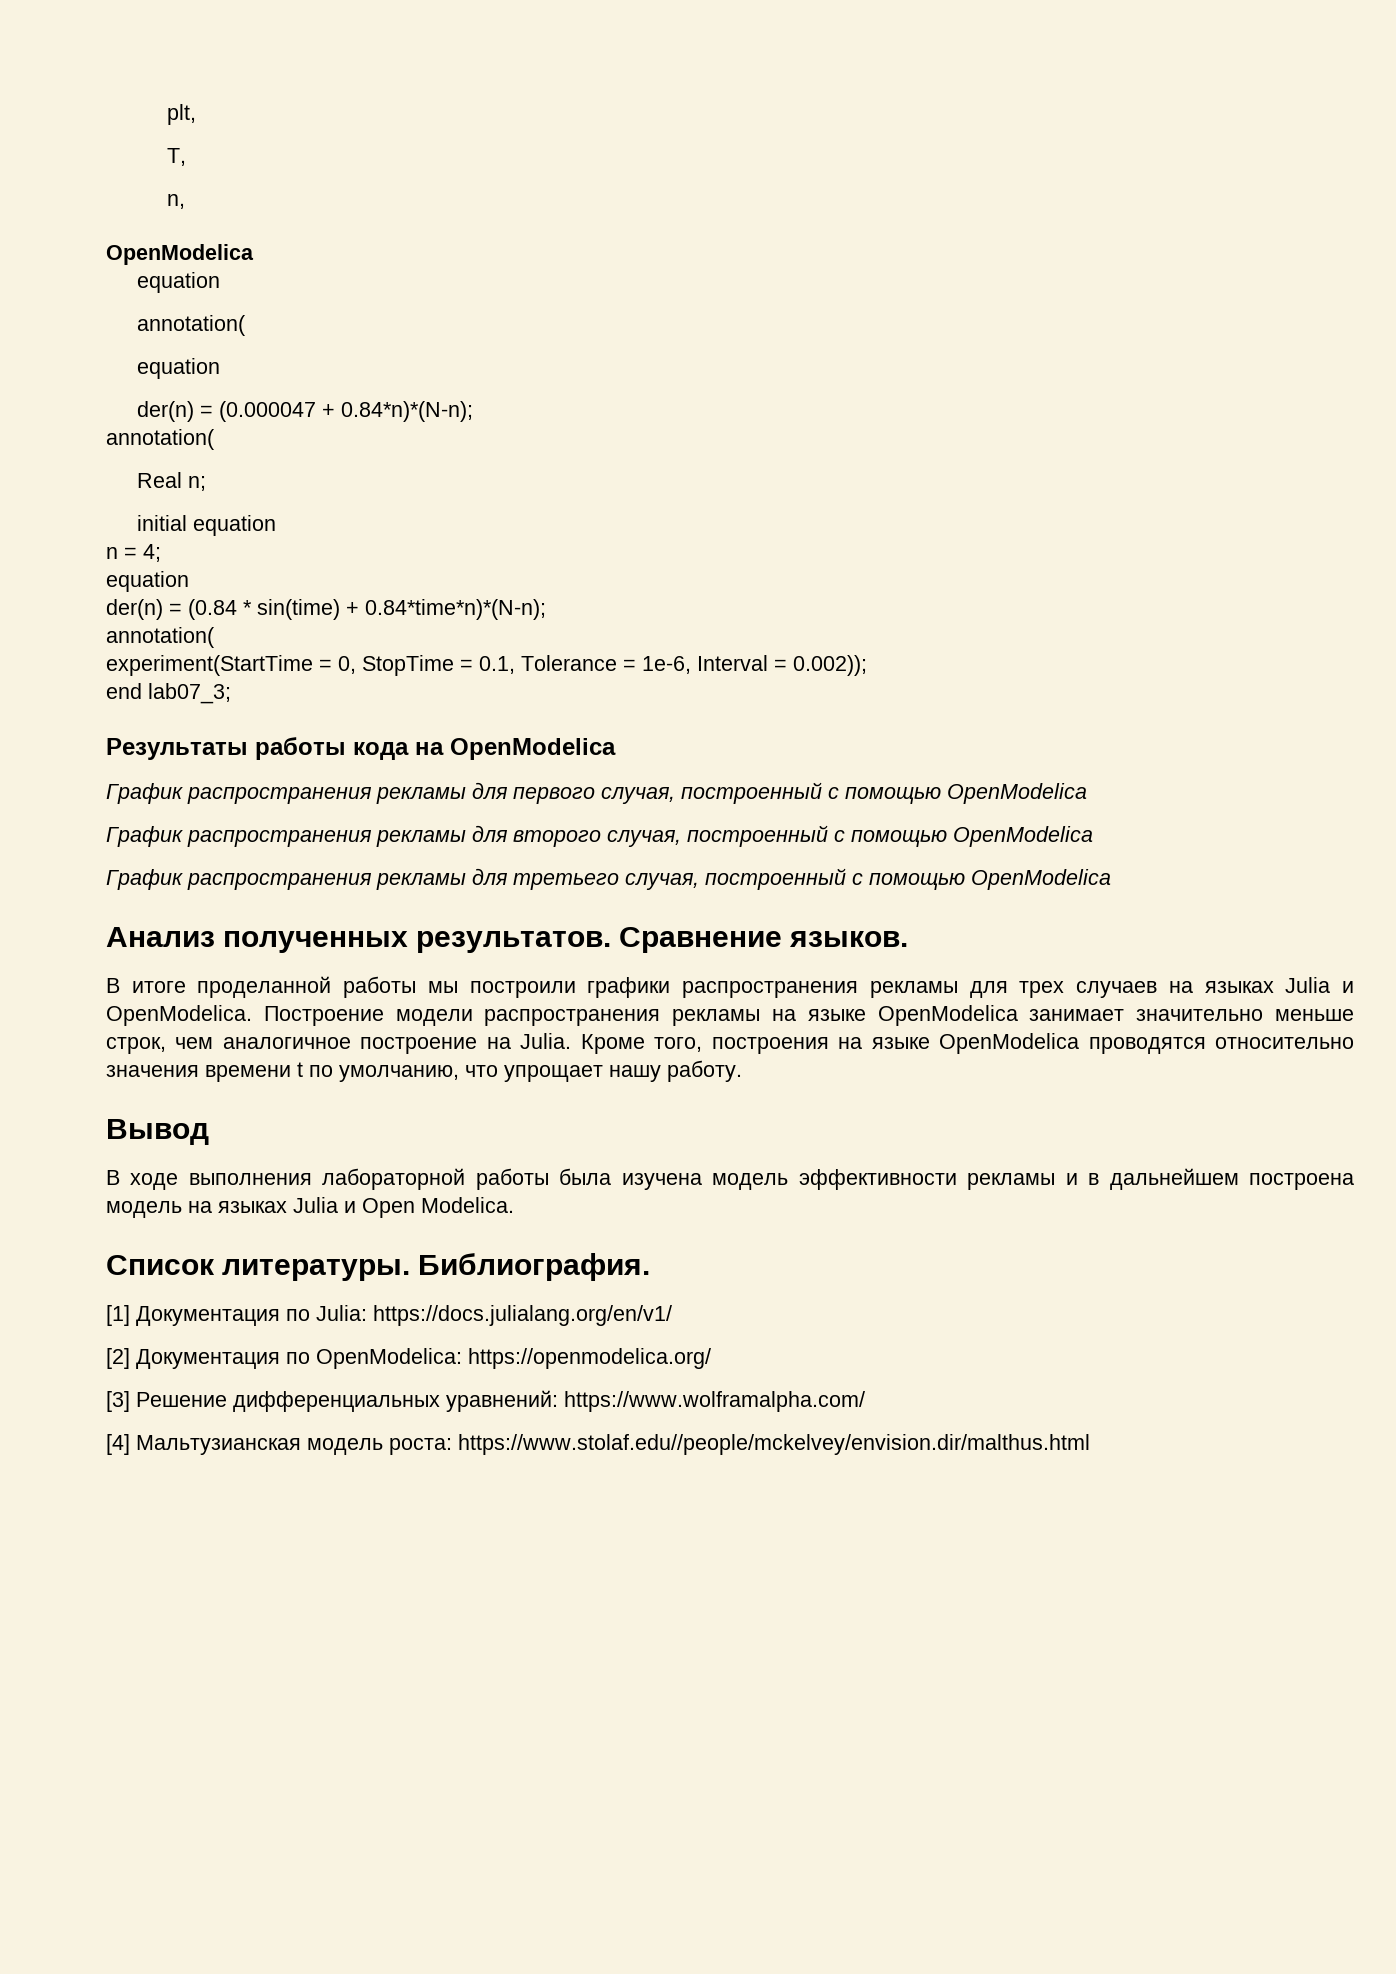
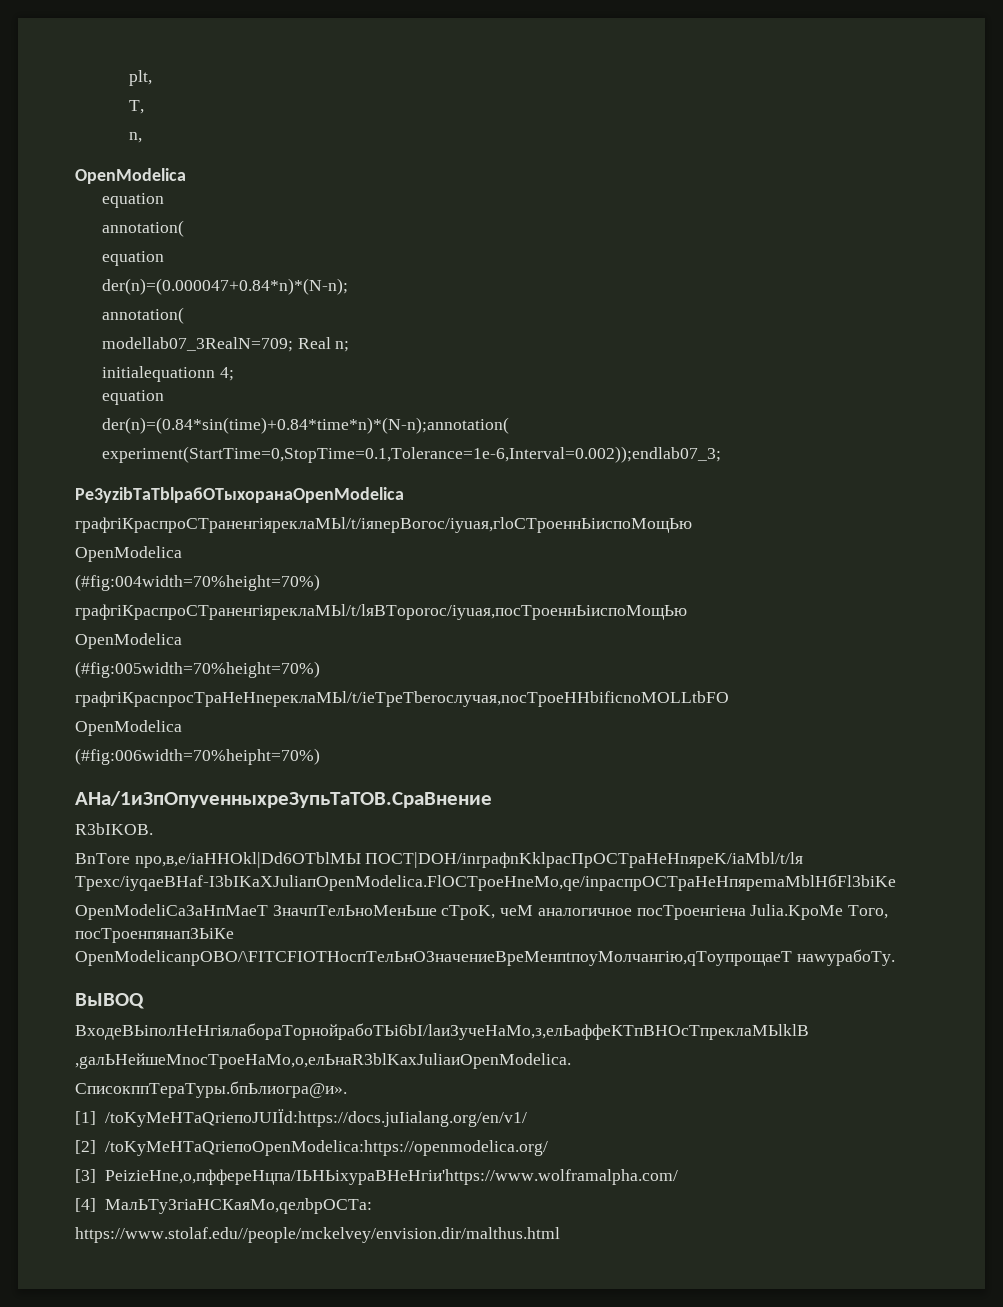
- der(n) = (0.000047 + 0.84*n)*(N-n);
+ der(n)=(0.000047+0.84*n)*(N-n);
  annotation(
- Real n;
+ modellab07_3RealN=709; Real n;
- initial equation
- n = 4;
+ initialequationn 4;
  equation
- der(n) = (0.84 * sin(time) + 0.84*time*n)*(N-n);
- annotation(
- experiment(StartTime = 0, StopTime = 0.1, Tolerance = 1e-6, Interval = 0.002));
- end lab07_3;
- Результаты работы кода на OpenModelica
- График распространения рекламы для первого случая, построенный с помощью OpenModelica
- График распространения рекламы для второго случая, построенный с помощью OpenModelica
- График распространения рекламы для третьего случая, построенный с помощью OpenModelica
- Анализ полученных результатов. Сравнение языков.
- В итоге проделанной работы мы построили графики распространения рекламы для трех случаев на языках Julia и OpenModelica. Построение модели распространения рекламы на языке OpenModelica занимает значительно меньше строк, чем аналогичное построение на Julia. Кроме того, построения на языке OpenModelica проводятся относительно значения времени t по умолчанию, что упрощает нашу работу.
- Вывод
- В ходе выполнения лабораторной работы была изучена модель эффективности рекламы и в дальнейшем построена модель на языках Julia и Open Modelica.
- Список литературы. Библиография.
- [1] Документация по Julia: https://docs.julialang.org/en/v1/
- [2] Документация по OpenModelica: https://openmodelica.org/
- [3] Решение дифференциальных уравнений: https://www.wolframalpha.com/
- [4] Мальтузианская модель роста: https://www.stolaf.edu//people/mckelvey/envision.dir/malthus.html
+ der(n)=(0.84*sin(time)+0.84*time*n)*(N-n);annotation(
+ experiment(StartTime=0,StopTime=0.1,Tolerance=1e-6,Interval=0.002));endlab07_3;
+ Pe3yzibTaTblрабОТыxopaнаOpenModelica
+ графгіКраспроСТраненгіяреклаМЬl/t/iяnepBoгoc/iyuaя,гlоСТроеннЬіиспоМощЬю
+ OpenModelica
+ (#fig:004width=70%height=70%)
+ графгіКраспроСТраненгіяреклаМЬl/t/lяBToporoc/iyuaя,посТроеннЬіиспоМощЬю
+ OpenModelica
+ (#fig:005width=70%height=70%)
+ графгіКpacnpocTpaHeHneреклаМЬl/t/ieTpeTberoслучая,nocTpoeHHbifiсnoMOLLtbFO
+ OpenModelica
+ (#fig:006width=70%heipht=70%)
+ АНа/1иЗпОпуvенныхреЗупьТаТОВ.СраВнение
+ R3bIKOB.
+ ВnTore npo,в,e/iaHHOkl|Dd6OTblМЫ ПOCT|DOH/inrpaфnKklpacПpOCTpaHeHnяpeK/iaMbl/t/lя Трехc/iyqaeBНаf-I3bIKaXJuliaпOpenModelica.FlOCTpoeHneMo,qe/inраспрОСТраНеНпяpemaMblНбFl3biKe
+ OpenModeliCaЗаНпМаеТ ЗначпТелЬноМенЬше cTpoK, чеМ аналогичное посТроенгіена Julia.KpoMe Того, посТроенпянапЗЬіКе OpenModelicanpOBO/\FITCFIОТНоспТелЬнОЗначениеВреМенпtпоуМолчангію,qToупрощаеТ нawyрабоТу.
+ BьIBOQ
+ ВходеВЬіполНеНгіялабораТорнойрабоТЬі6bI/laиЗучеНаМо,з,елЬаффеКТпВНОсТпреклаМЬlklВ
+ ,gалЬНейшеМnocTpoeHaМо,о,елЬнаR3blKaxJuliaиOpenModelica.
+ СписокппТераТуры.бпЬлиогра@и».
+ [1] /toKyMeHTaQrieпоJUIÏd:https://docs.juIialang.org/en/v1/
+ [2] /toKyMeHTaQrieпоOpenModelica:https://openmodelica.org/
+ [3] PeizieHne,о,пффереНцпа/ІЬНЬіхураВНеНгіи'https://www.wolframalpha.com/
+ [4] МалЬТуЗгіаНСКаяMo,qeлbpOCTa:
+ https://www.stolaf.edu//people/mckelvey/envision.dir/malthus.html

